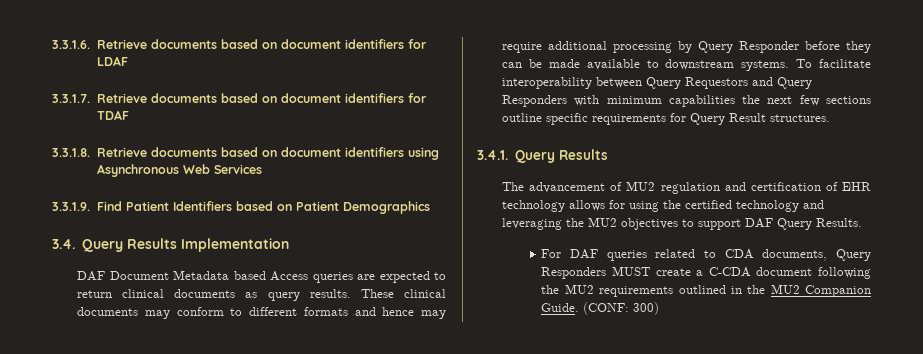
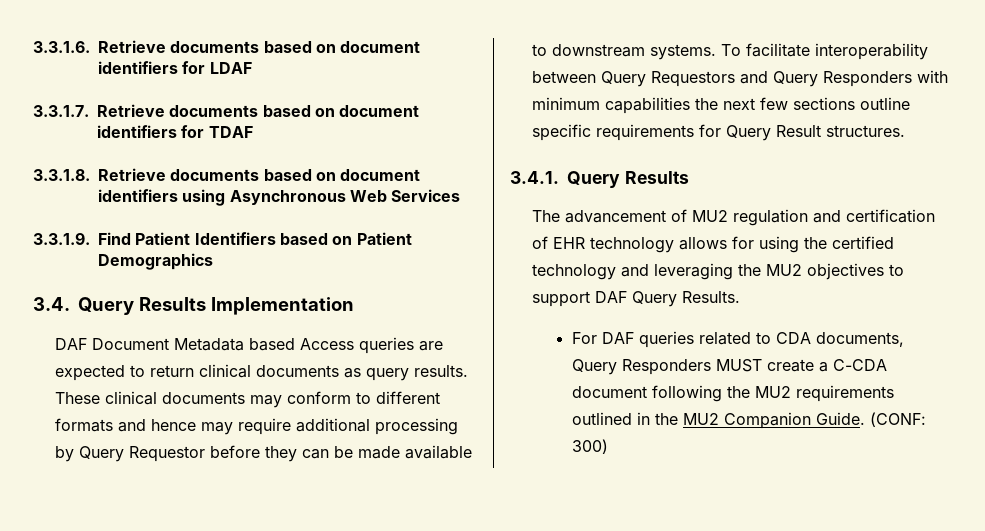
- These clinical documents may conform to different formats and hence may require additional processing by Query Responder before they can be made available to downstream systems.
+ These clinical documents may conform to different formats and hence may require additional processing by Query Requestor before they can be made available to downstream systems.

